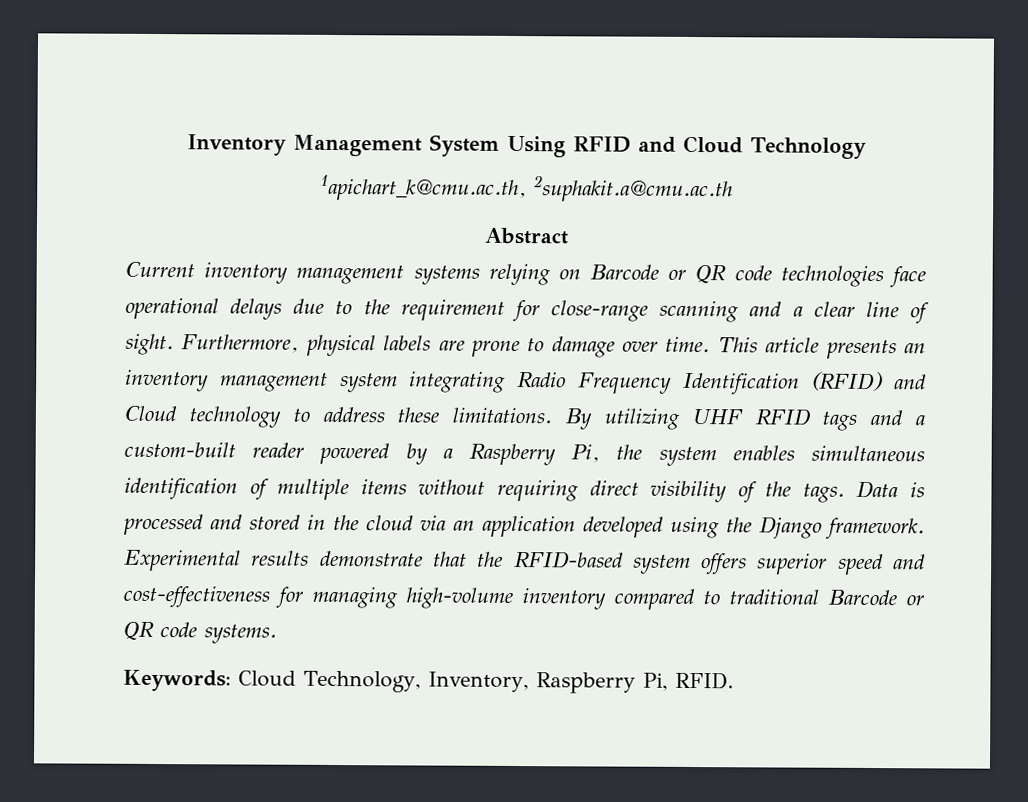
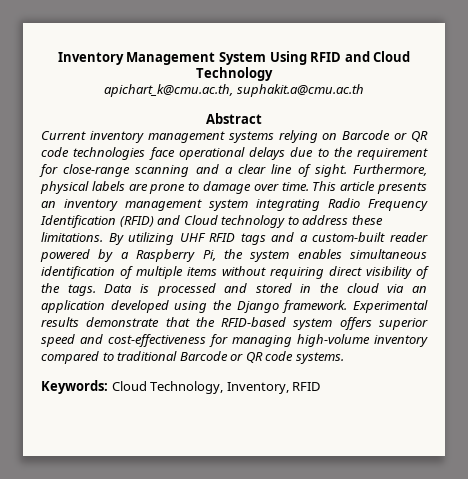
- 1apichart_k@cmu.ac.th, 2suphakit.a@cmu.ac.th
+ apichart_k@cmu.ac.th, suphakit.a@cmu.ac.th
- Keywords: Cloud Technology, Inventory, Raspberry Pi, RFID.
+ Keywords: Cloud Technology, Inventory, RFID

